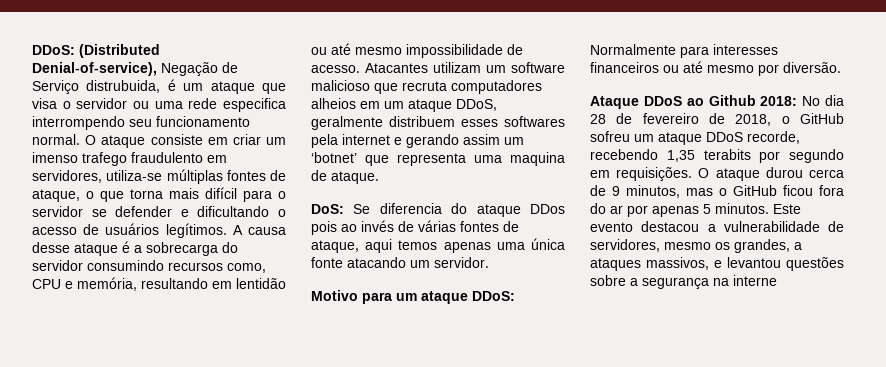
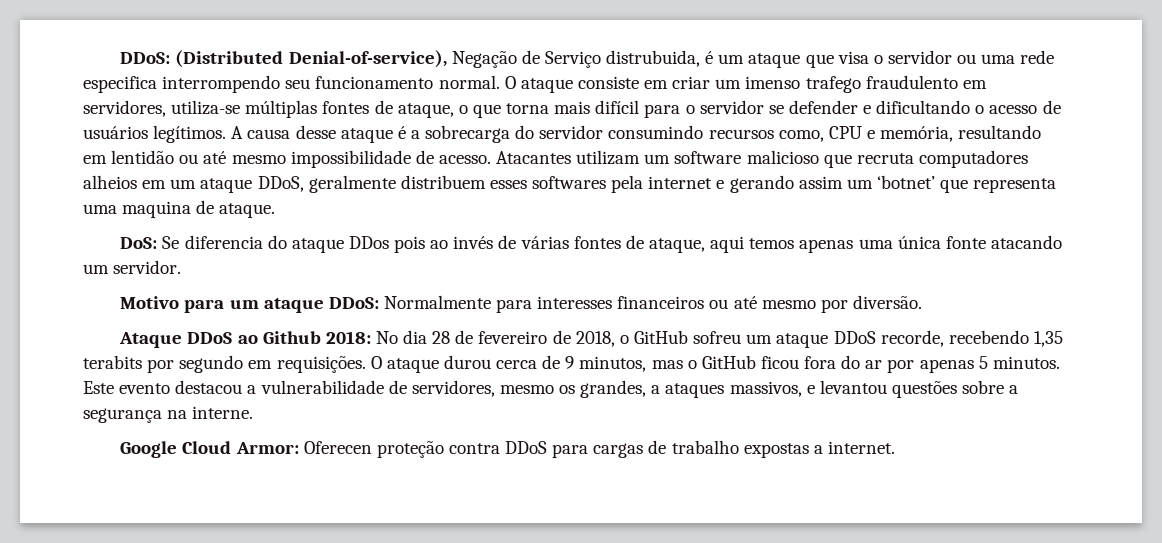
- Este evento destacou a vulnerabilidade de servidores, mesmo os grandes, a ataques massivos, e levantou questões sobre a segurança na interne
+ Este evento destacou a vulnerabilidade de servidores, mesmo os grandes, a ataques massivos, e levantou questões sobre a segurança na interne.
+ Google Cloud Armor: Oferecen proteção contra DDoS para cargas de trabalho expostas a internet.

